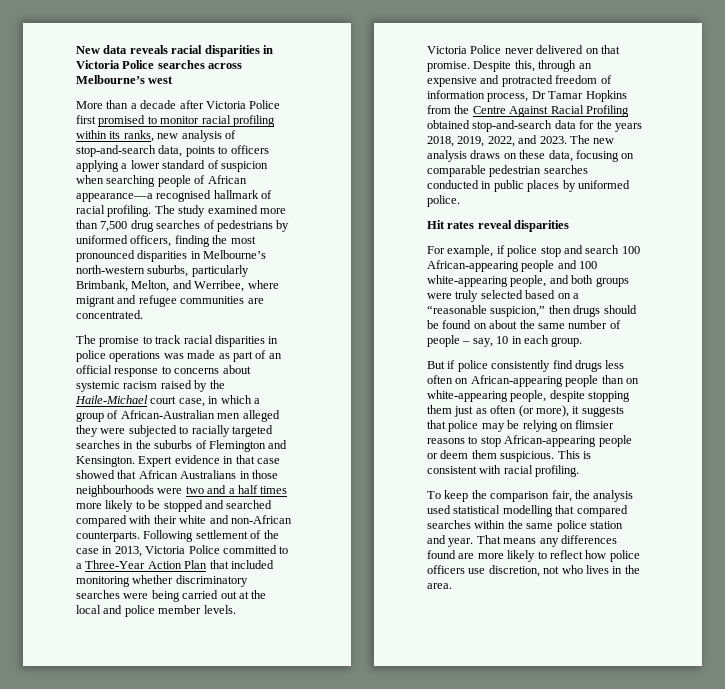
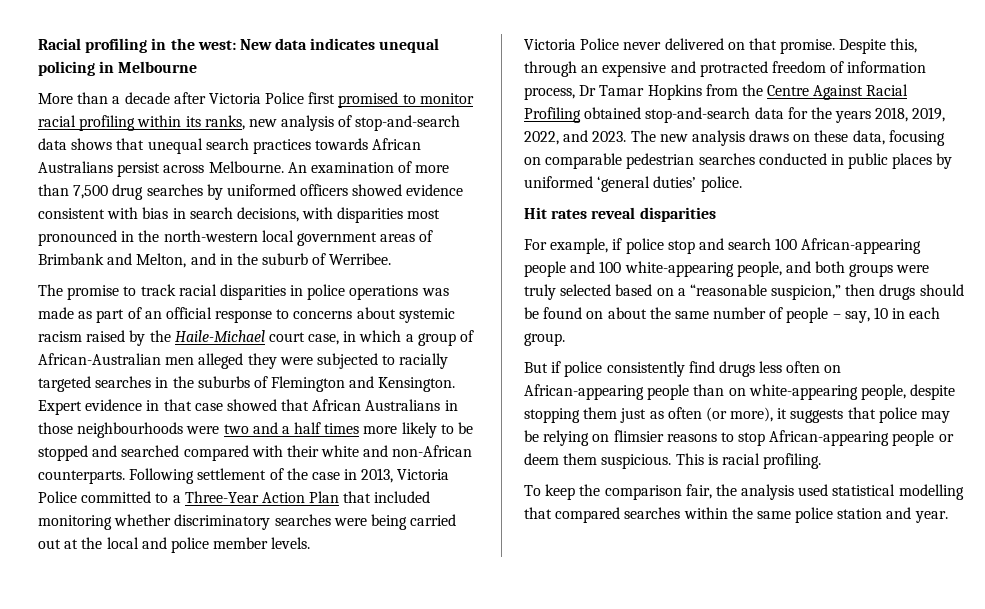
- New data reveals racial disparities in Victoria Police searches across Melbourne’s west
+ Racial profiling in the west: New data indicates unequal policing in Melbourne
- More than a decade after Victoria Police first promised to monitor racial profiling within its ranks, new analysis of stop-and-search data, points to officers applying a lower standard of suspicion when searching people of African appearance—a recognised hallmark of racial profiling. The study examined more than 7,500 drug searches of pedestrians by uniformed officers, finding the most pronounced disparities in Melbourne’s north-western suburbs, particularly Brimbank, Melton, and Werribee, where migrant and refugee communities are concentrated.
+ More than a decade after Victoria Police first promised to monitor racial profiling within its ranks, new analysis of stop-and-search data shows that unequal search practices towards African Australians persist across Melbourne. An examination of more than 7,500 drug searches by uniformed officers showed evidence consistent with bias in search decisions, with disparities most pronounced in the north-western local government areas of Brimbank and Melton, and in the suburb of Werribee.
- The new analysis draws on these data, focusing on comparable pedestrian searches conducted in public places by uniformed police.
+ The new analysis draws on these data, focusing on comparable pedestrian searches conducted in public places by uniformed ‘general duties’ police.
- This is consistent with racial profiling.
+ This is racial profiling.
- That means any differences found are more likely to reflect how police officers use discretion, not who lives in the area.

